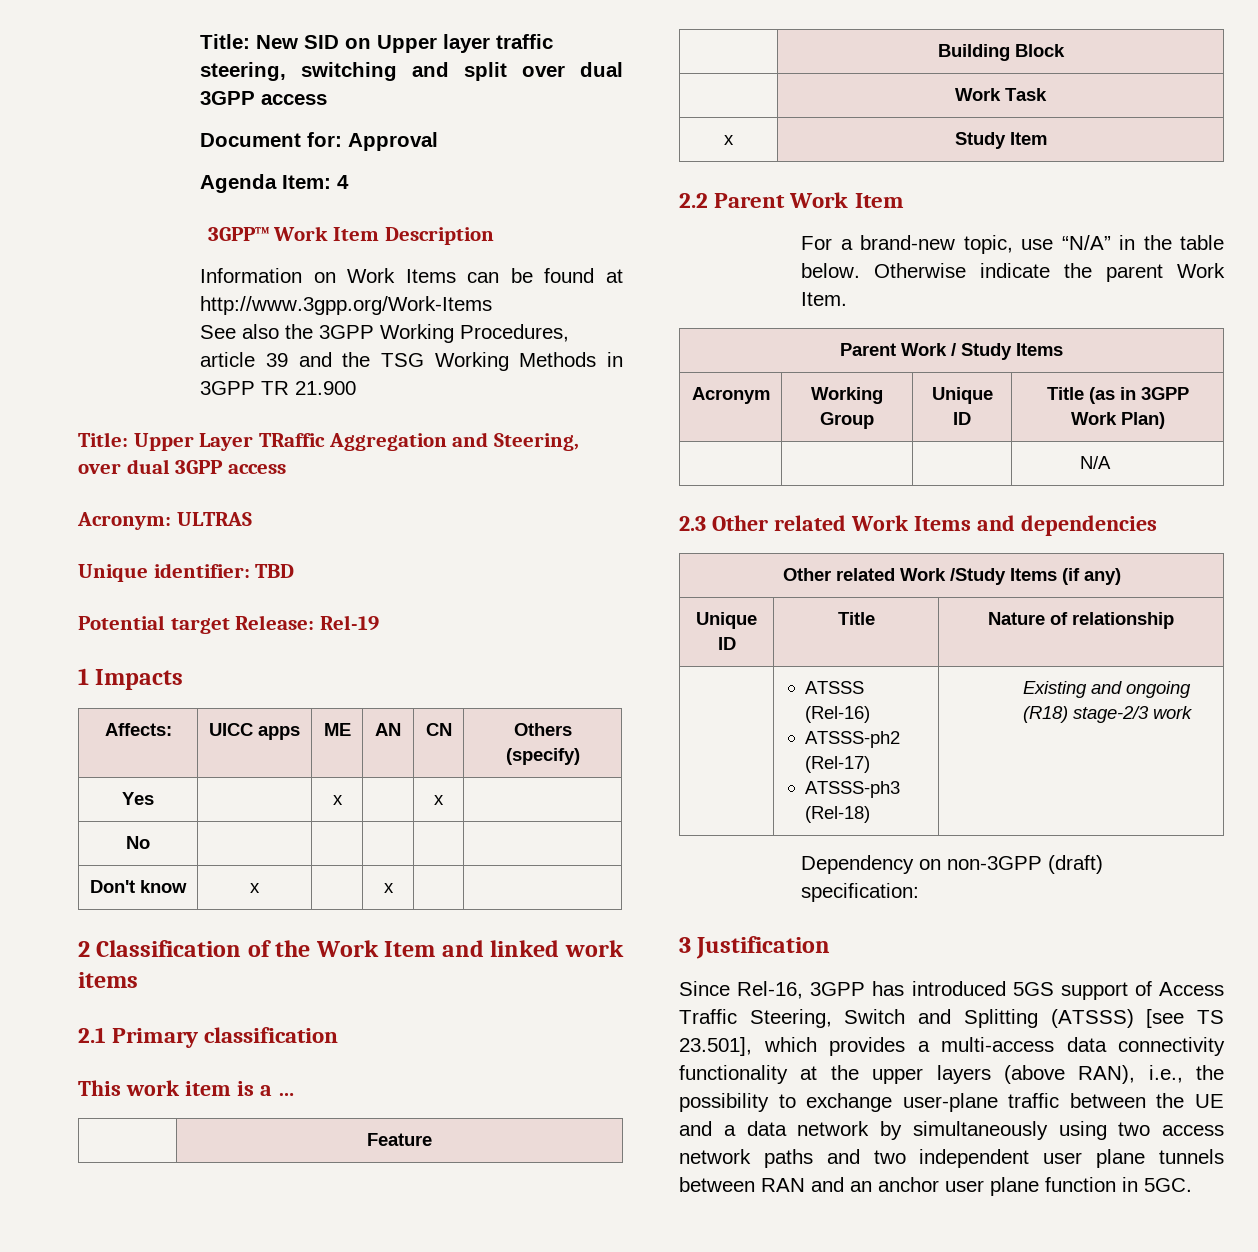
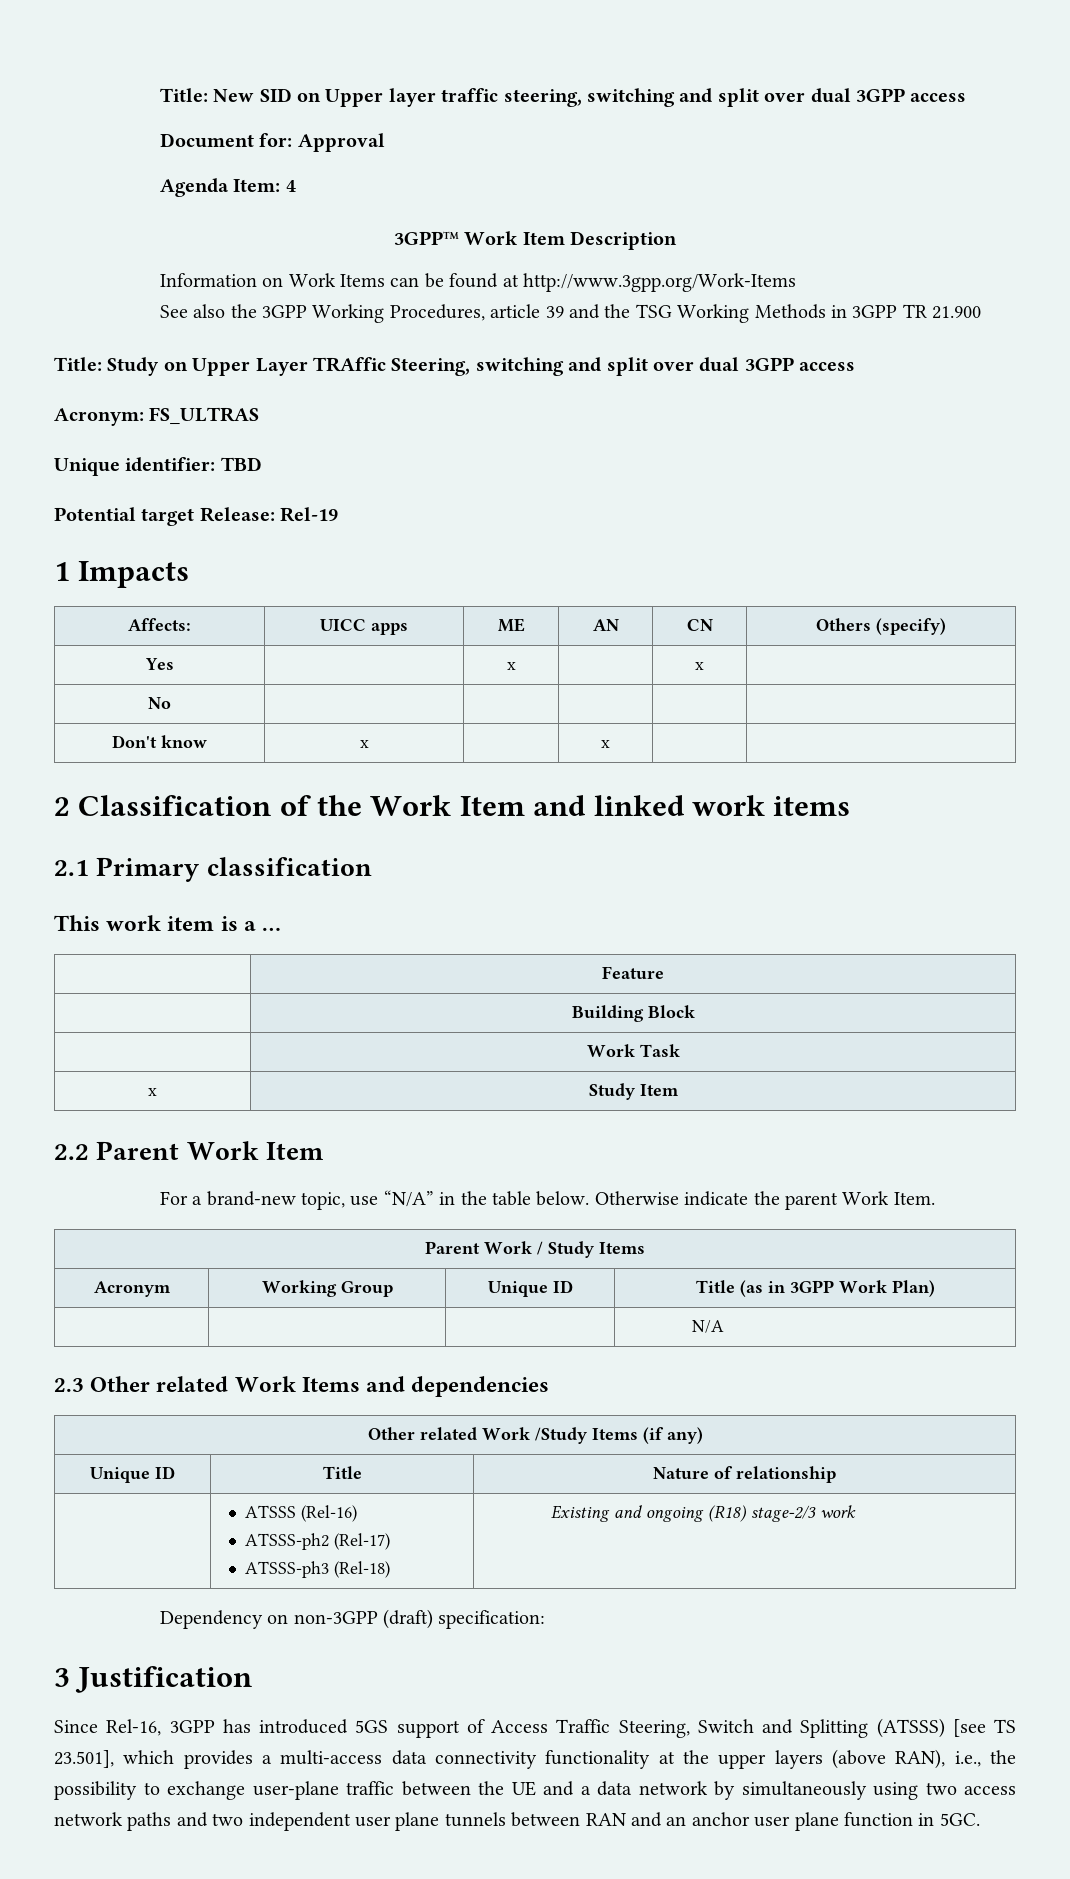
- Title: Upper Layer TRaffic Aggregation and Steering, over dual 3GPP access
+ Title: Study on Upper Layer TRAffic Steering, switching and split over dual 3GPP access
- Acronym: ULTRAS
+ Acronym: FS_ULTRAS

